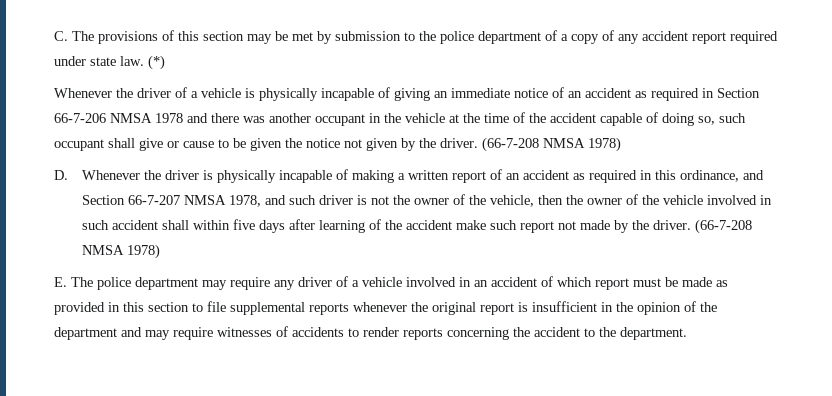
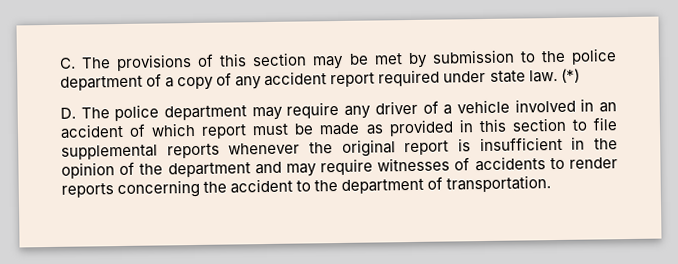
- Whenever the driver of a vehicle is physically incapable of giving an immediate notice of an accident as required in Section 66-7-206 NMSA 1978 and there was another occupant in the vehicle at the time of the accident capable of doing so, such occupant shall give or cause to be given the notice not given by the driver. (66-7-208 NMSA 1978)
- D. Whenever the driver is physically incapable of making a written report of an accident as required in this ordinance, and Section 66-7-207 NMSA 1978, and such driver is not the owner of the vehicle, then the owner of the vehicle involved in such accident shall within five days after learning of the accident make such report not made by the driver. (66-7-208 NMSA 1978)
- E. The police department may require any driver of a vehicle involved in an accident of which report must be made as provided in this section to file supplemental reports whenever the original report is insufficient in the opinion of the department and may require witnesses of accidents to render reports concerning the accident to the department.
+ D. The police department may require any driver of a vehicle involved in an accident of which report must be made as provided in this section to file supplemental reports whenever the original report is insufficient in the opinion of the department and may require witnesses of accidents to render reports concerning the accident to the department of transportation.

